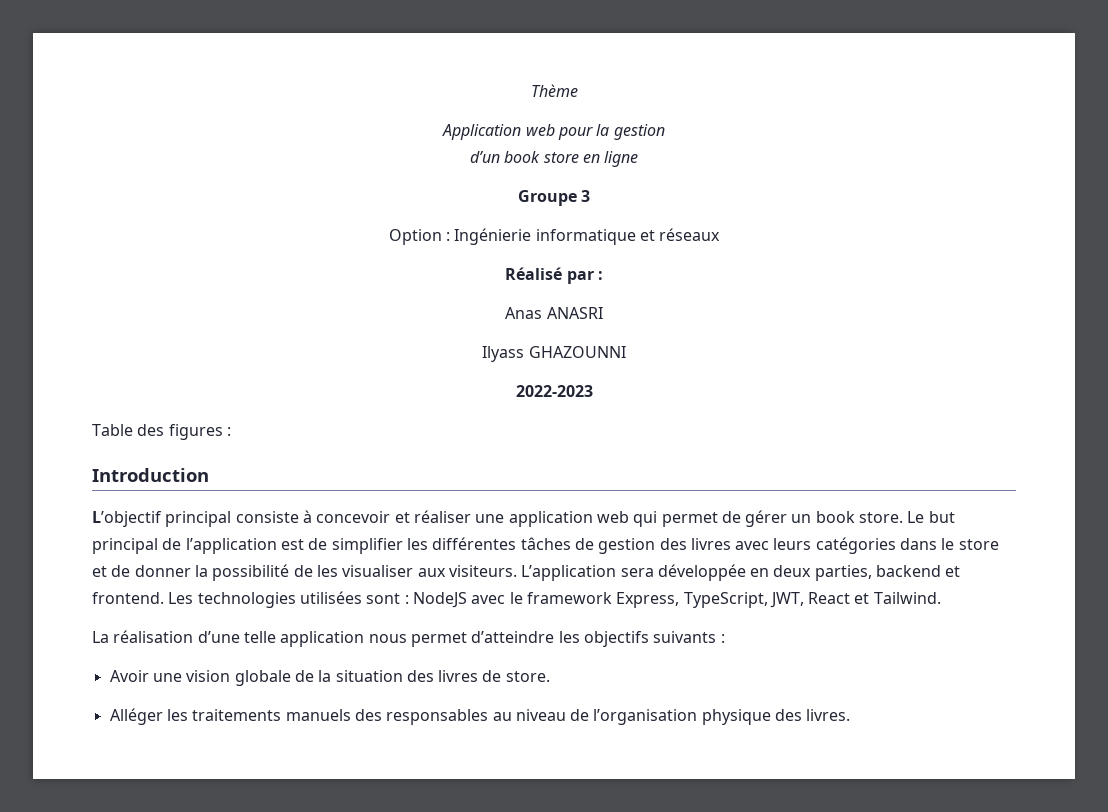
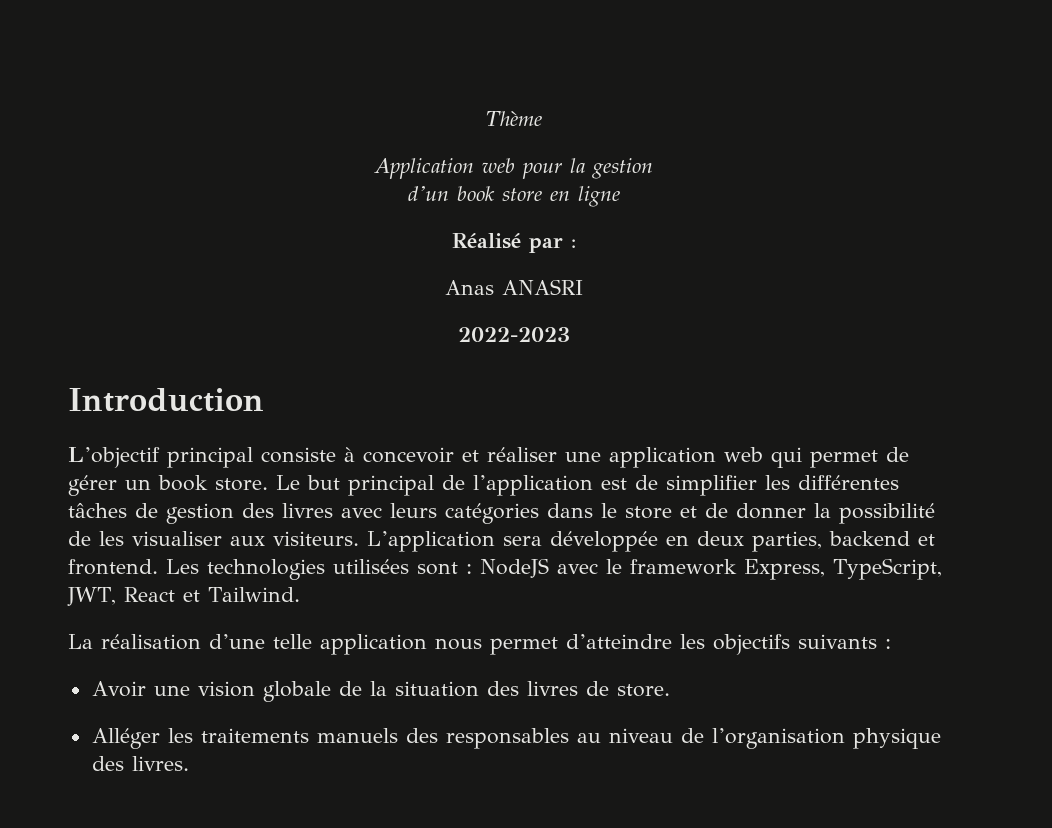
- Groupe 3
- Option : Ingénierie informatique et réseaux
- Ilyass GHAZOUNNI
- Table des figures :

